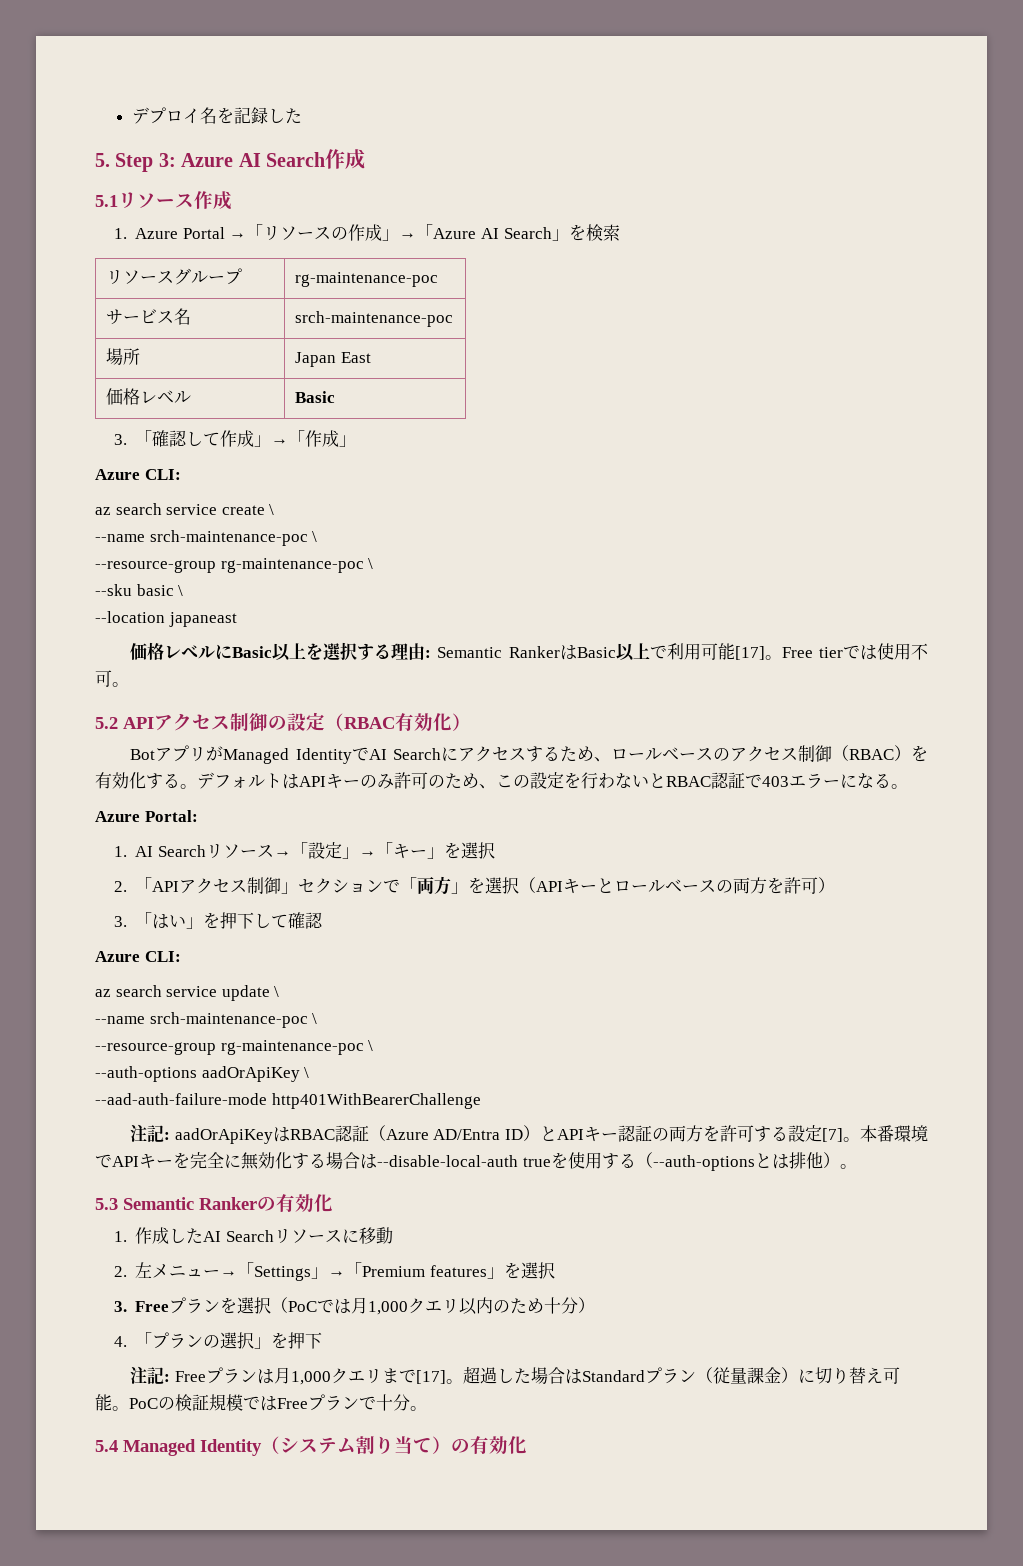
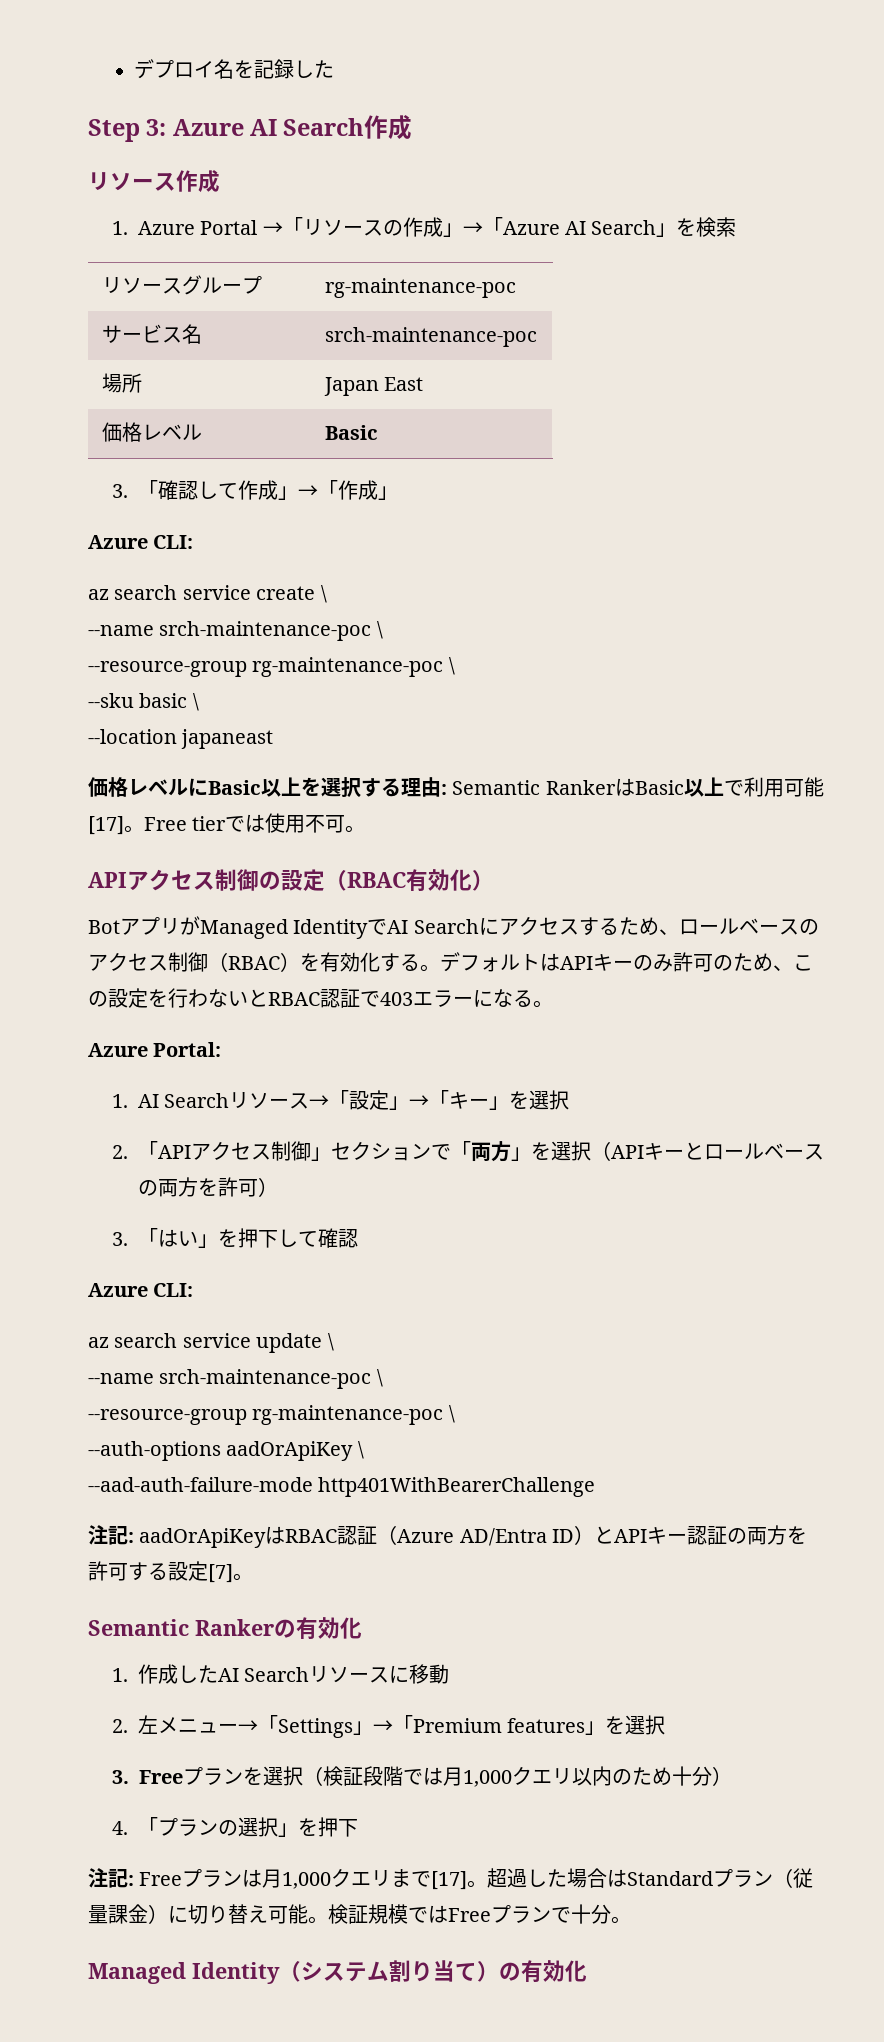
- 5. Step 3: Azure AI Search作成
+ Step 3: Azure AI Search作成
- 5.1リソース作成
+ リソース作成
- 5.2 APIアクセス制御の設定（RBAC有効化）
+ APIアクセス制御の設定（RBAC有効化）
- 注記: aadOrApiKeyはRBAC認証（Azure AD/Entra ID）とAPIキー認証の両方を許可する設定[7]。本番環境でAPIキーを完全に無効化する場合は--disable-local-auth trueを使用する（--auth-optionsとは排他）。
- 5.3 Semantic Rankerの有効化
+ 注記: aadOrApiKeyはRBAC認証（Azure AD/Entra ID）とAPIキー認証の両方を許可する設定[7]。
+ Semantic Rankerの有効化
- 3. Freeプランを選択（PoCでは月1,000クエリ以内のため十分）
+ 3. Freeプランを選択（検証段階では月1,000クエリ以内のため十分）
- PoCの検証規模ではFreeプランで十分。
+ 検証規模ではFreeプランで十分。
- 5.4 Managed Identity（システム割り当て）の有効化
+ Managed Identity（システム割り当て）の有効化

